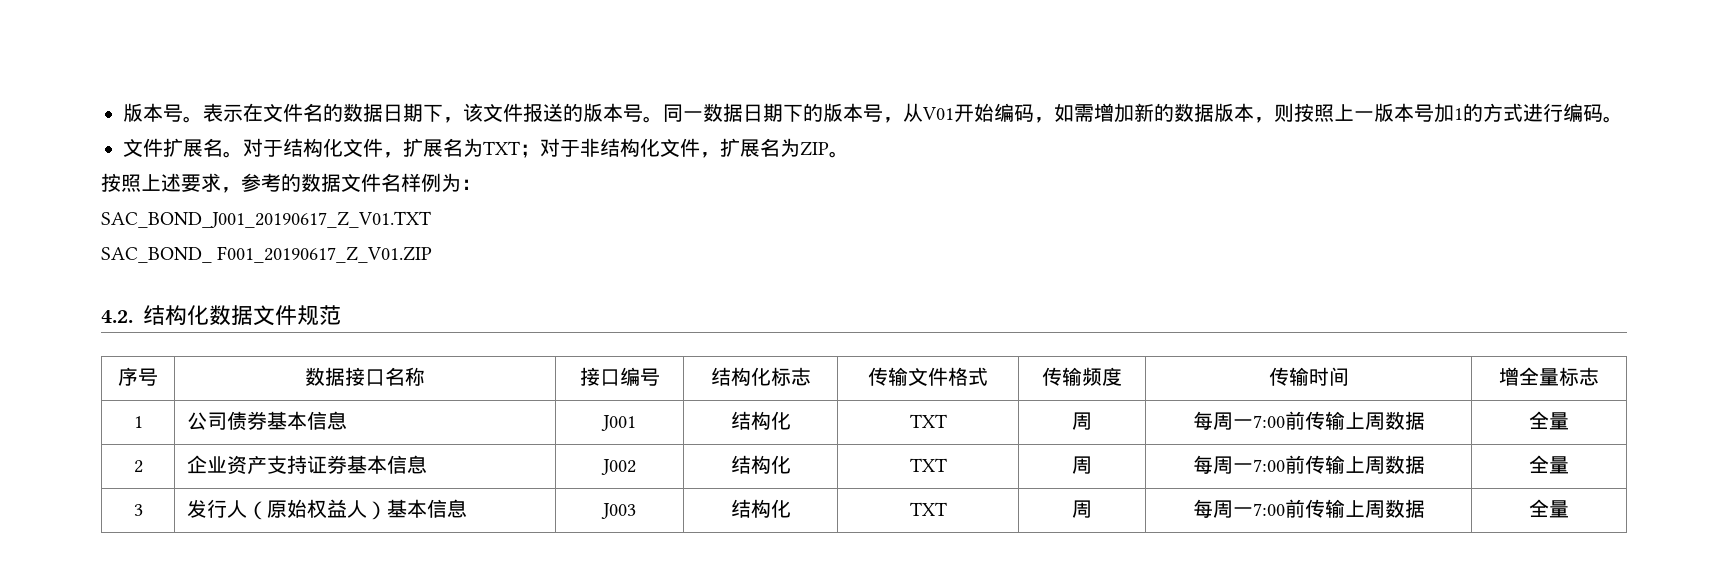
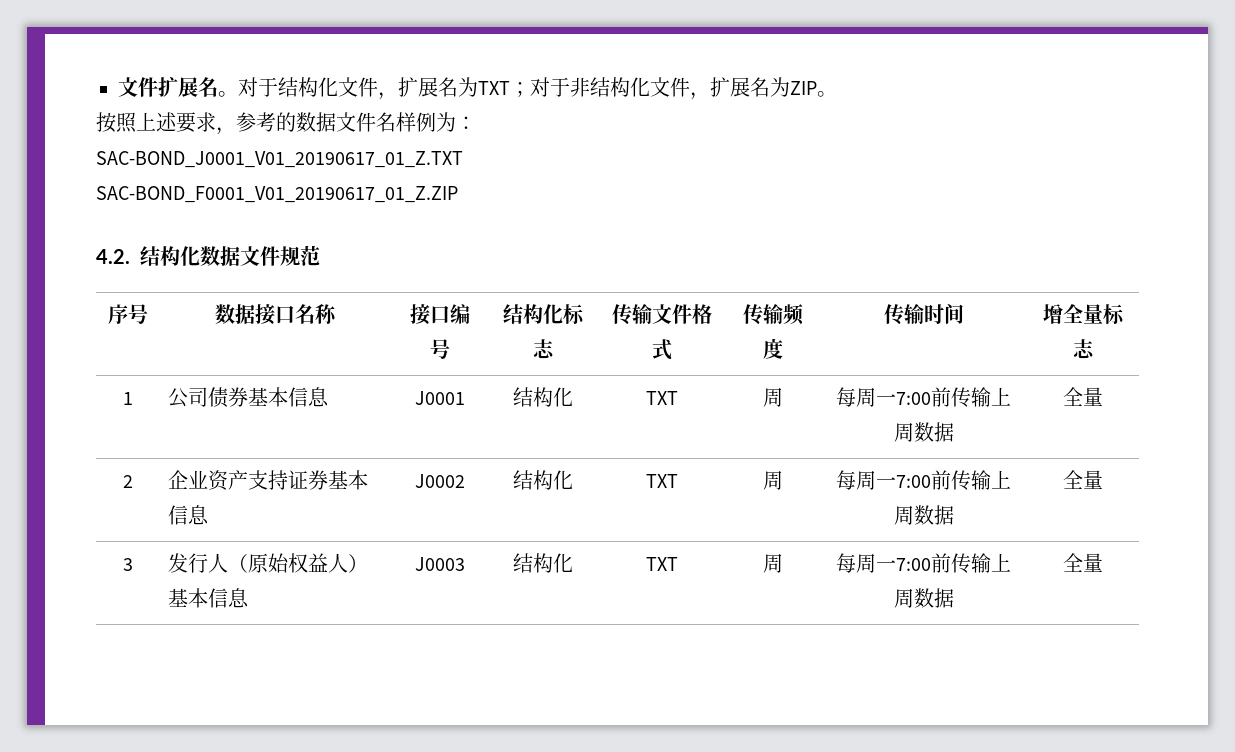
- 版本号。表示在文件名的数据日期下，该文件报送的版本号。同一数据日期下的版本号，从V01开始编码，如需增加新的数据版本，则按照上一版本号加1的方式进行编码。
- SAC_BOND_J001_20190617_Z_V01.TXT
- SAC_BOND_ F001_20190617_Z_V01.ZIP
+ SAC-BOND_J0001_V01_20190617_01_Z.TXT
+ SAC-BOND_F0001_V01_20190617_01_Z.ZIP
- 1 | 公司债券基本信息 | J001 | 结构化 | TXT | 周 | 每周一7:00前传输上周数据 | 全量
+ 1 | 公司债券基本信息 | J0001 | 结构化 | TXT | 周 | 每周一7:00前传输上周数据 | 全量
- 2 | 企业资产支持证券基本信息 | J002 | 结构化 | TXT | 周 | 每周一7:00前传输上周数据 | 全量
+ 2 | 企业资产支持证券基本信息 | J0002 | 结构化 | TXT | 周 | 每周一7:00前传输上周数据 | 全量
- 3 | 发行人（原始权益人）基本信息 | J003 | 结构化 | TXT | 周 | 每周一7:00前传输上周数据 | 全量
+ 3 | 发行人（原始权益人）基本信息 | J0003 | 结构化 | TXT | 周 | 每周一7:00前传输上周数据 | 全量

